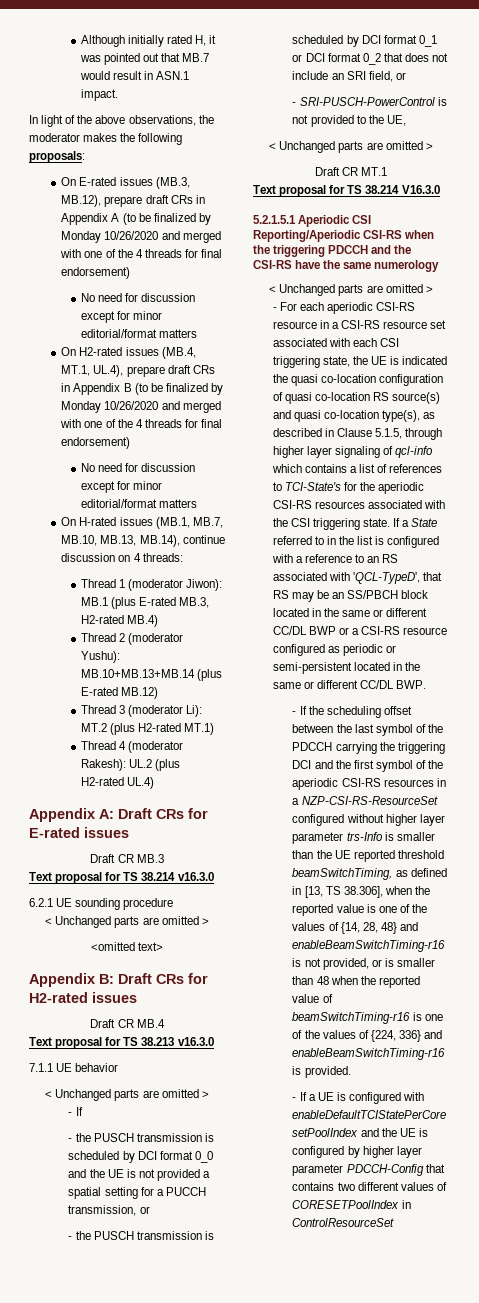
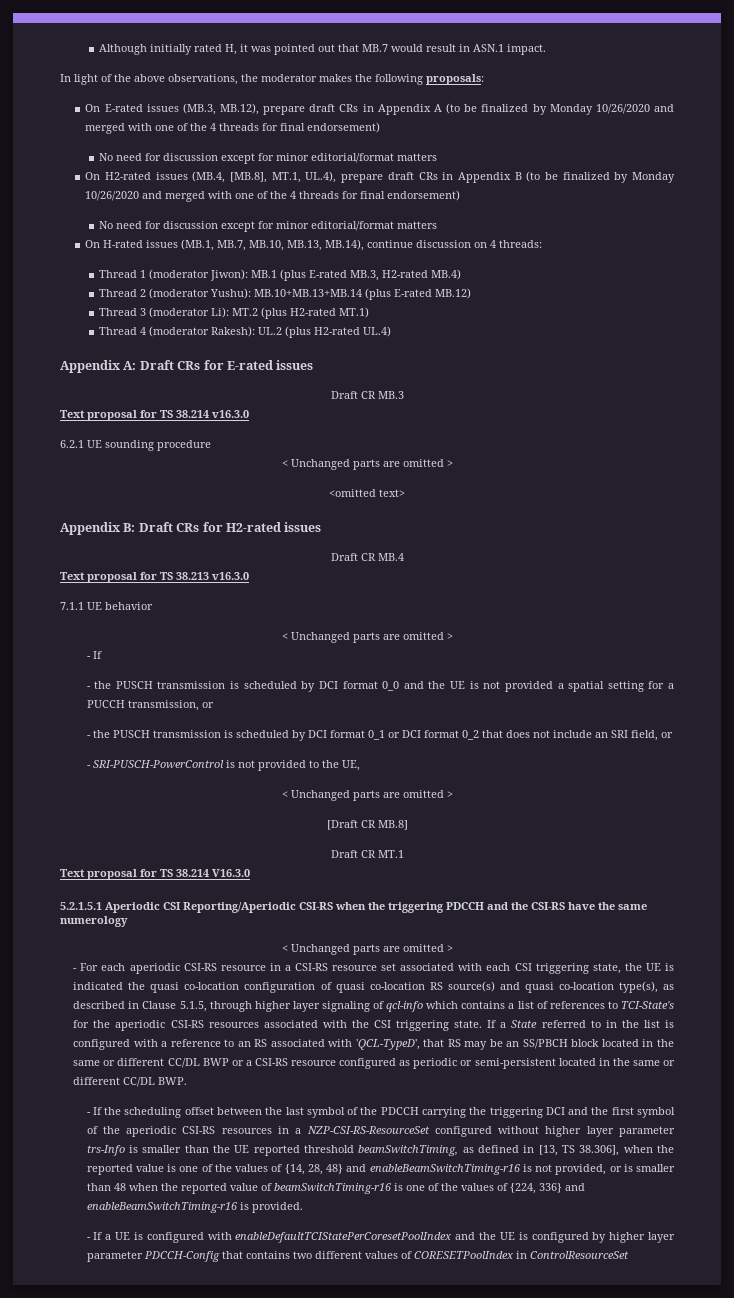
- On H2-rated issues (MB.4, MT.1, UL.4), prepare draft CRs in Appendix B (to be finalized by Monday 10/26/2020 and merged with one of the 4 threads for final endorsement)
+ On H2-rated issues (MB.4, [MB.8], MT.1, UL.4), prepare draft CRs in Appendix B (to be finalized by Monday 10/26/2020 and merged with one of the 4 threads for final endorsement)
+ [Draft CR MB.8]

